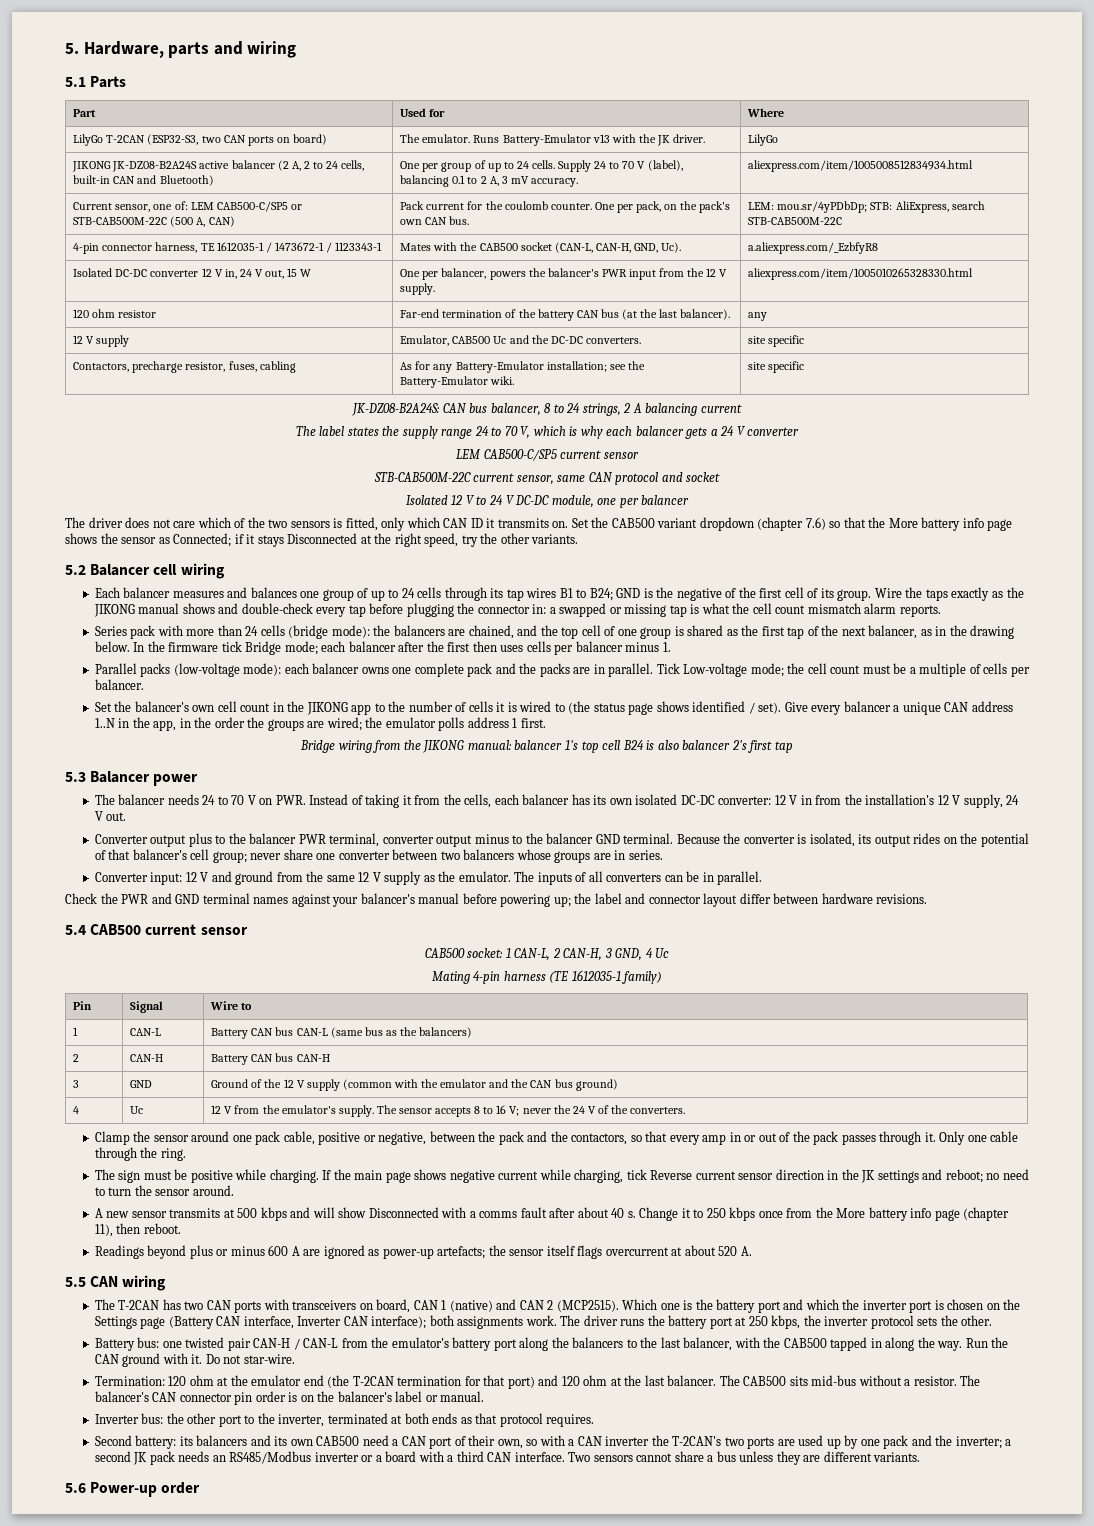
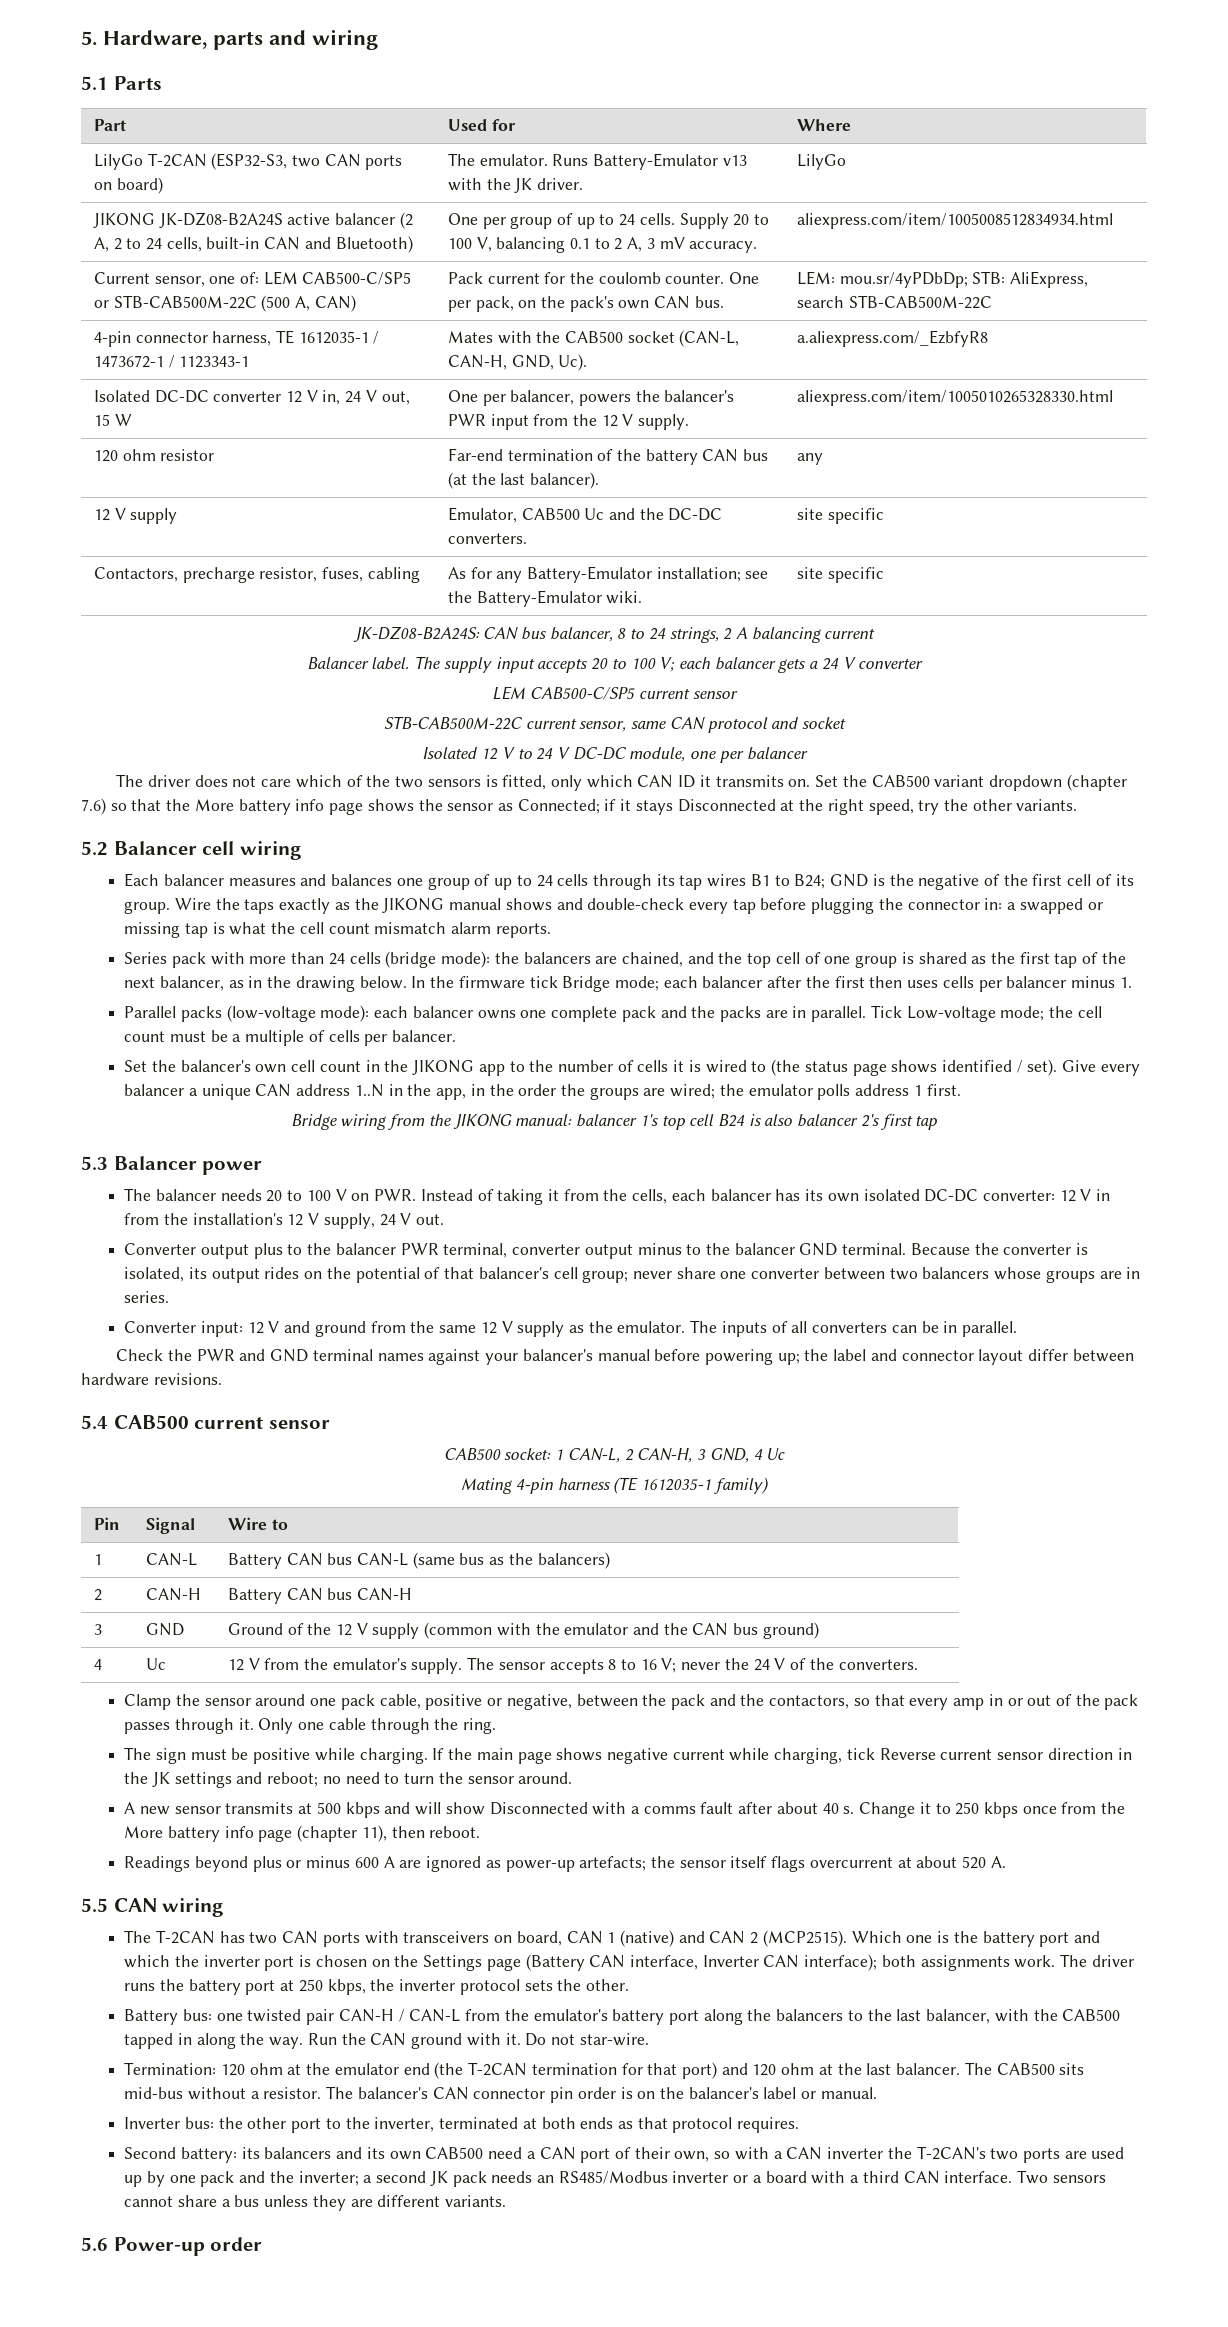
- JIKONG JK-DZ08-B2A24S active balancer (2 A, 2 to 24 cells, built-in CAN and Bluetooth) | One per group of up to 24 cells. Supply 24 to 70 V (label), balancing 0.1 to 2 A, 3 mV accuracy. | aliexpress.com/item/1005008512834934.html
+ JIKONG JK-DZ08-B2A24S active balancer (2 A, 2 to 24 cells, built-in CAN and Bluetooth) | One per group of up to 24 cells. Supply 20 to 100 V, balancing 0.1 to 2 A, 3 mV accuracy. | aliexpress.com/item/1005008512834934.html
- The label states the supply range 24 to 70 V, which is why each balancer gets a 24 V converter
+ Balancer label. The supply input accepts 20 to 100 V; each balancer gets a 24 V converter
- The balancer needs 24 to 70 V on PWR. Instead of taking it from the cells, each balancer has its own isolated DC-DC converter: 12 V in from the installation's 12 V supply, 24 V out.
+ The balancer needs 20 to 100 V on PWR. Instead of taking it from the cells, each balancer has its own isolated DC-DC converter: 12 V in from the installation's 12 V supply, 24 V out.

